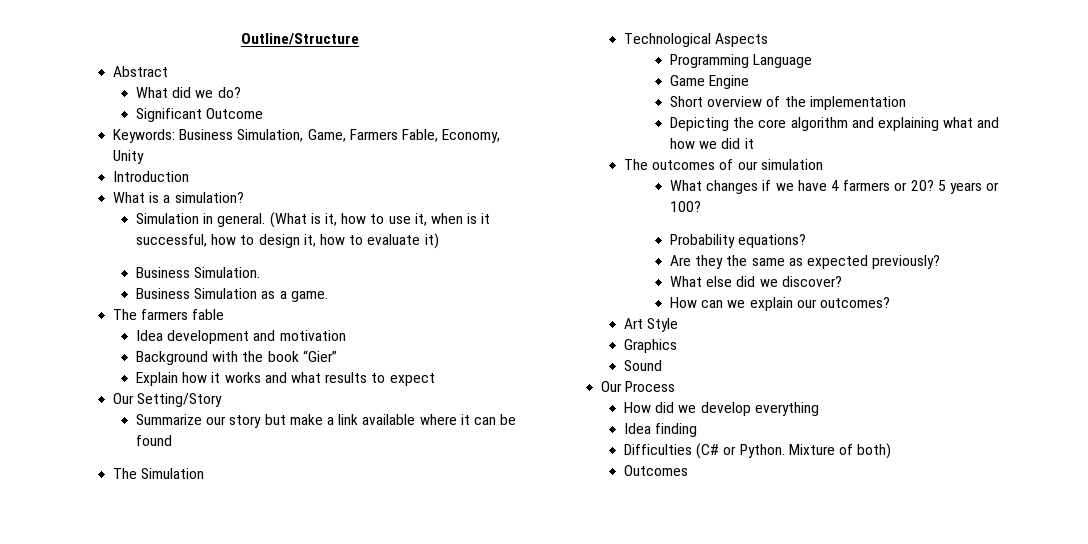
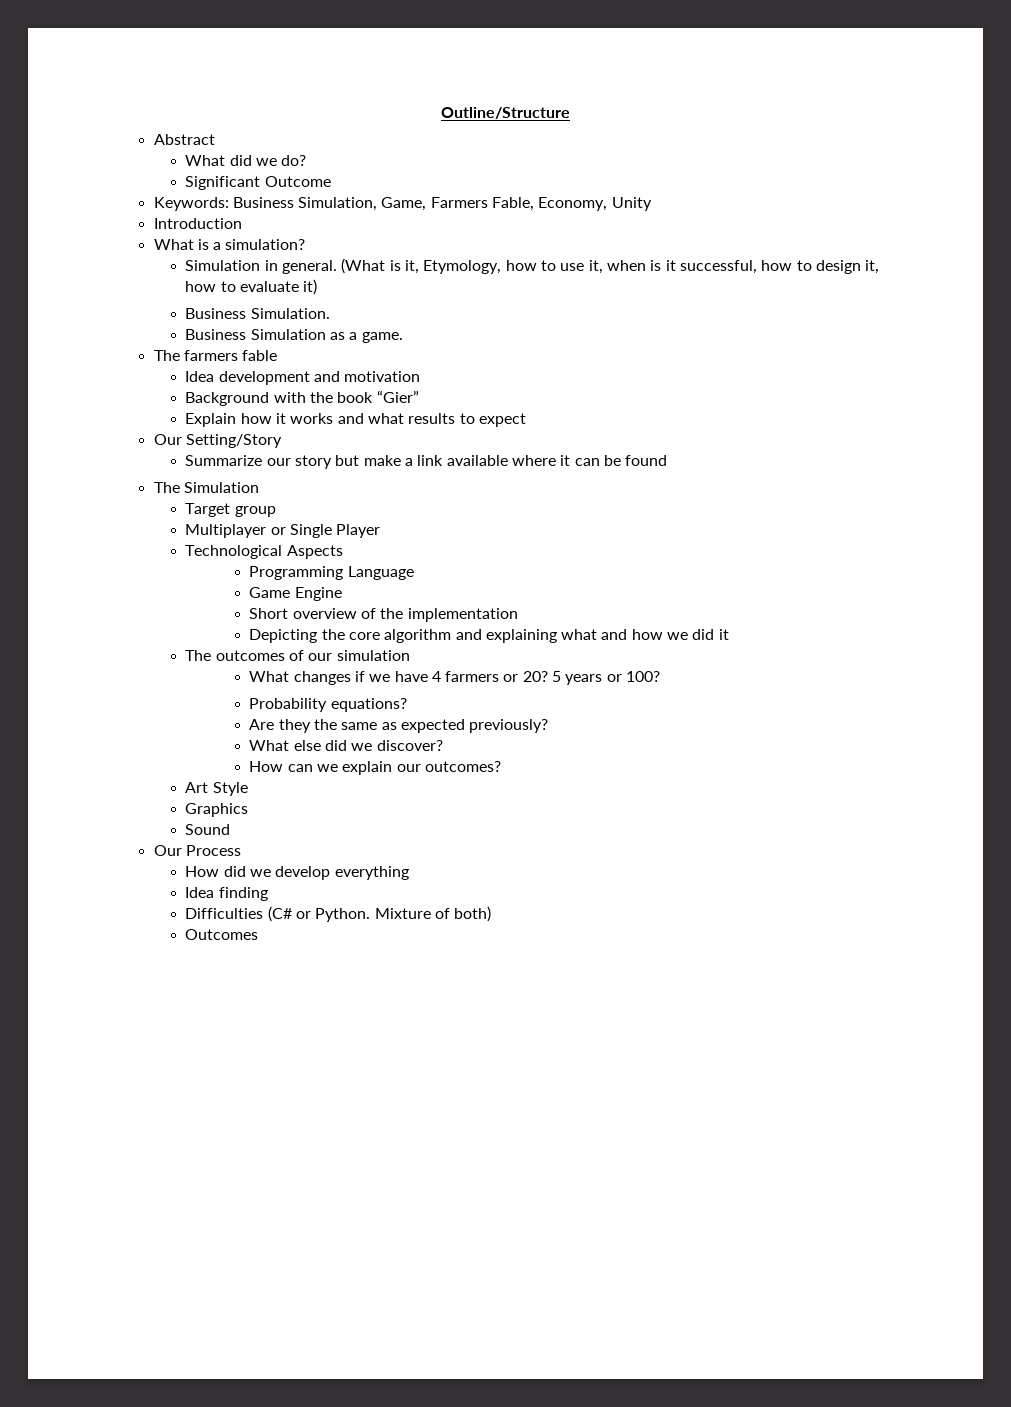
- (What is it, how to use it, when is it successful, how to design it, how to evaluate it)
+ (What is it, Etymology, how to use it, when is it successful, how to design it, how to evaluate it)
+ Target group
+ Multiplayer or Single Player

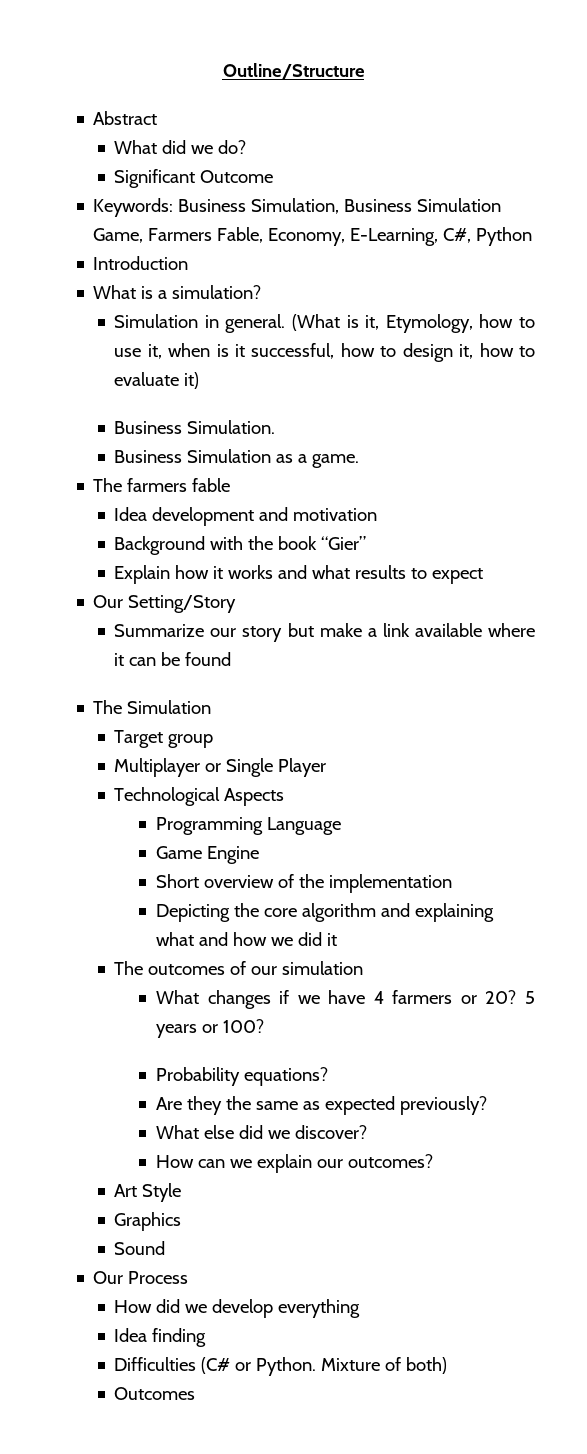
- Keywords: Business Simulation, Game, Farmers Fable, Economy, Unity
+ Keywords: Business Simulation, Business Simulation Game, Farmers Fable, Economy, E-Learning, C#, Python

